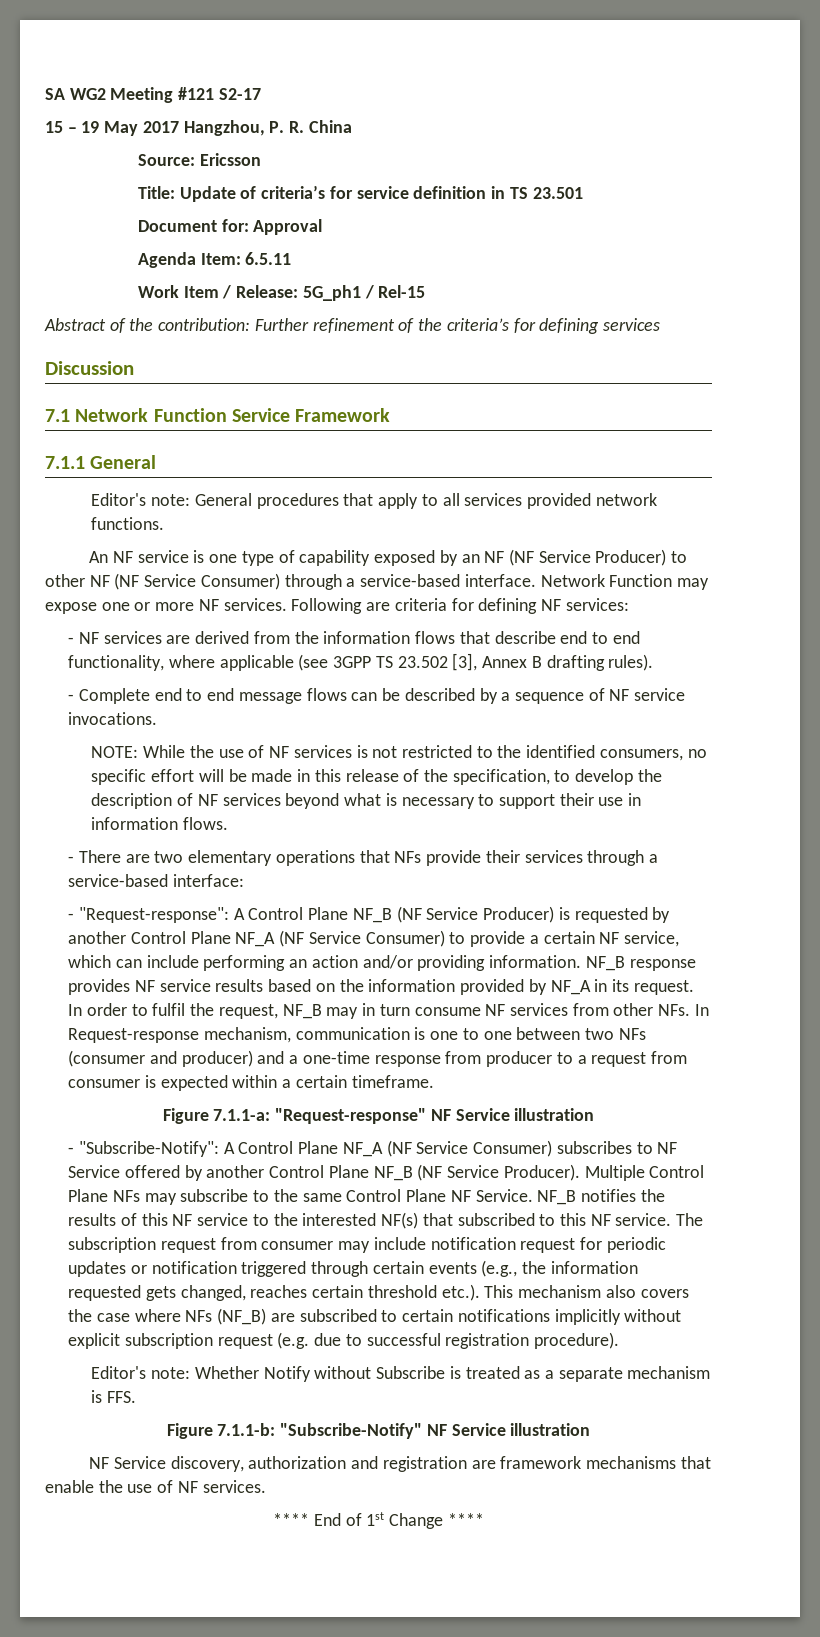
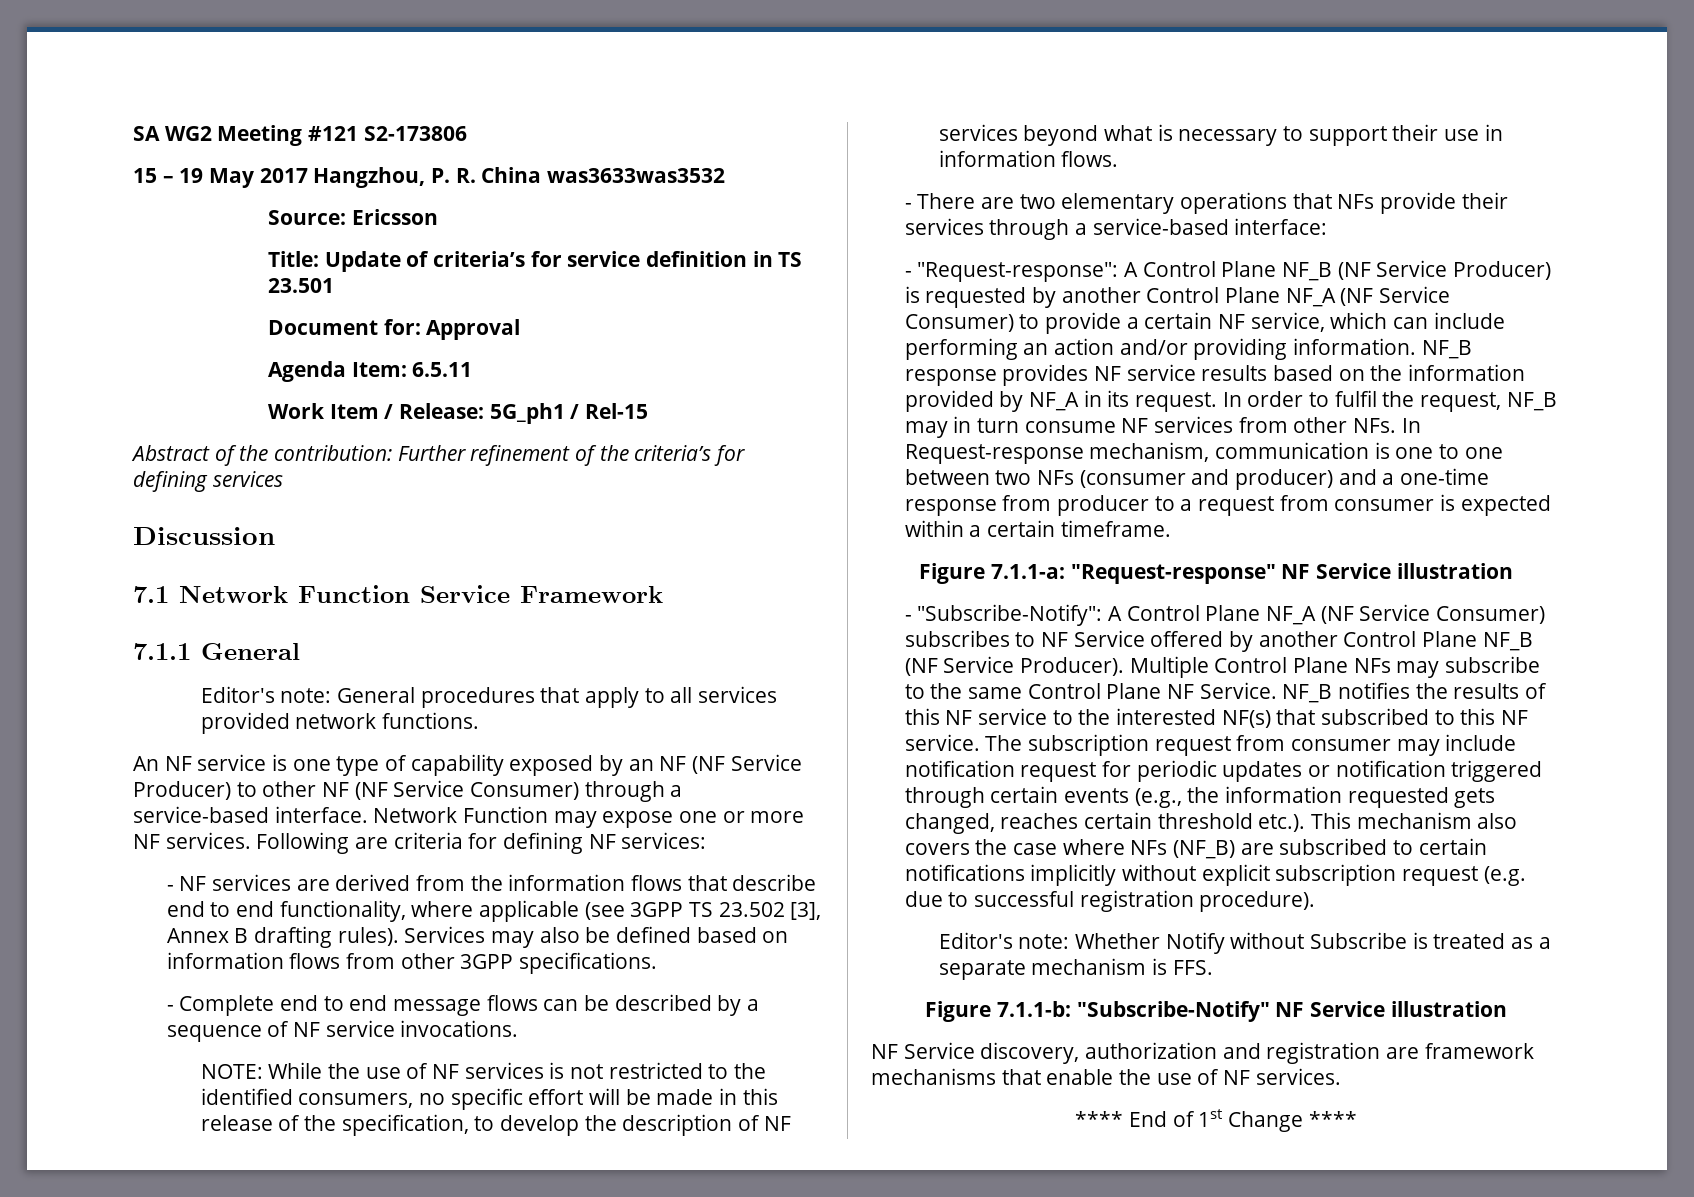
- SA WG2 Meeting #121 S2-17
+ SA WG2 Meeting #121 S2-173806
- 15 – 19 May 2017 Hangzhou, P. R. China
+ 15 – 19 May 2017 Hangzhou, P. R. China was3633was3532
+ Services may also be defined based on information flows from other 3GPP specifications.

